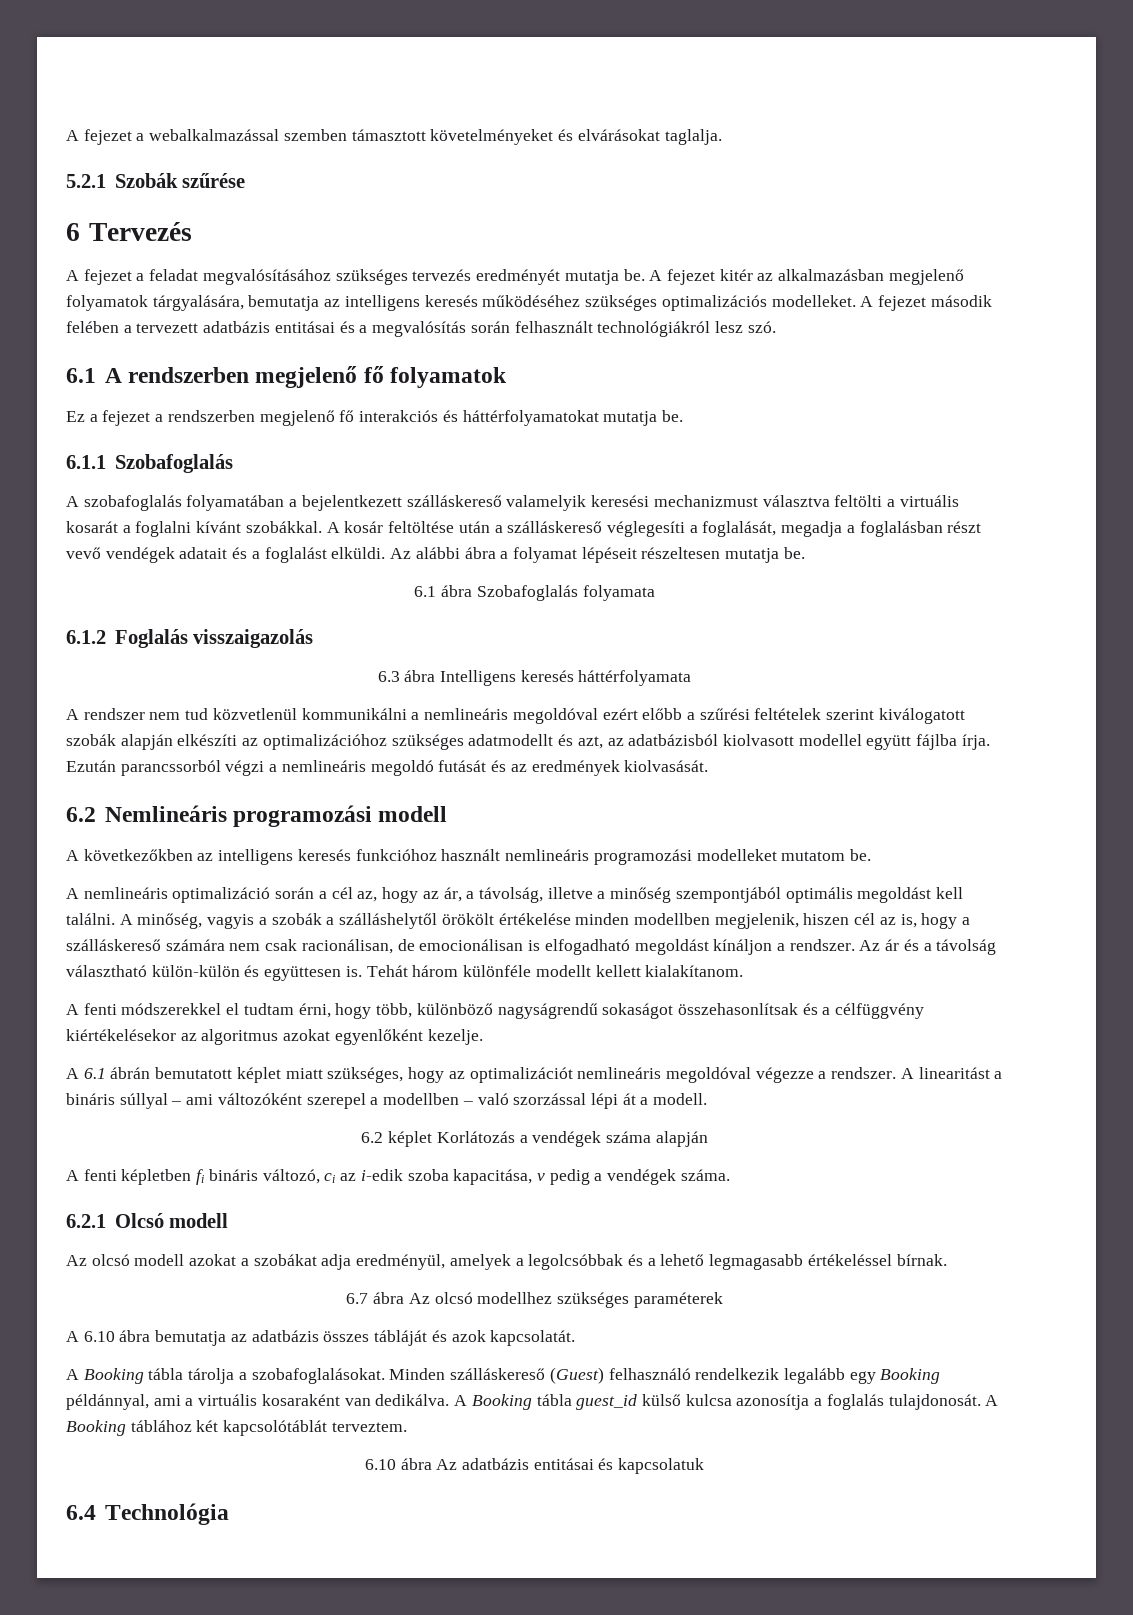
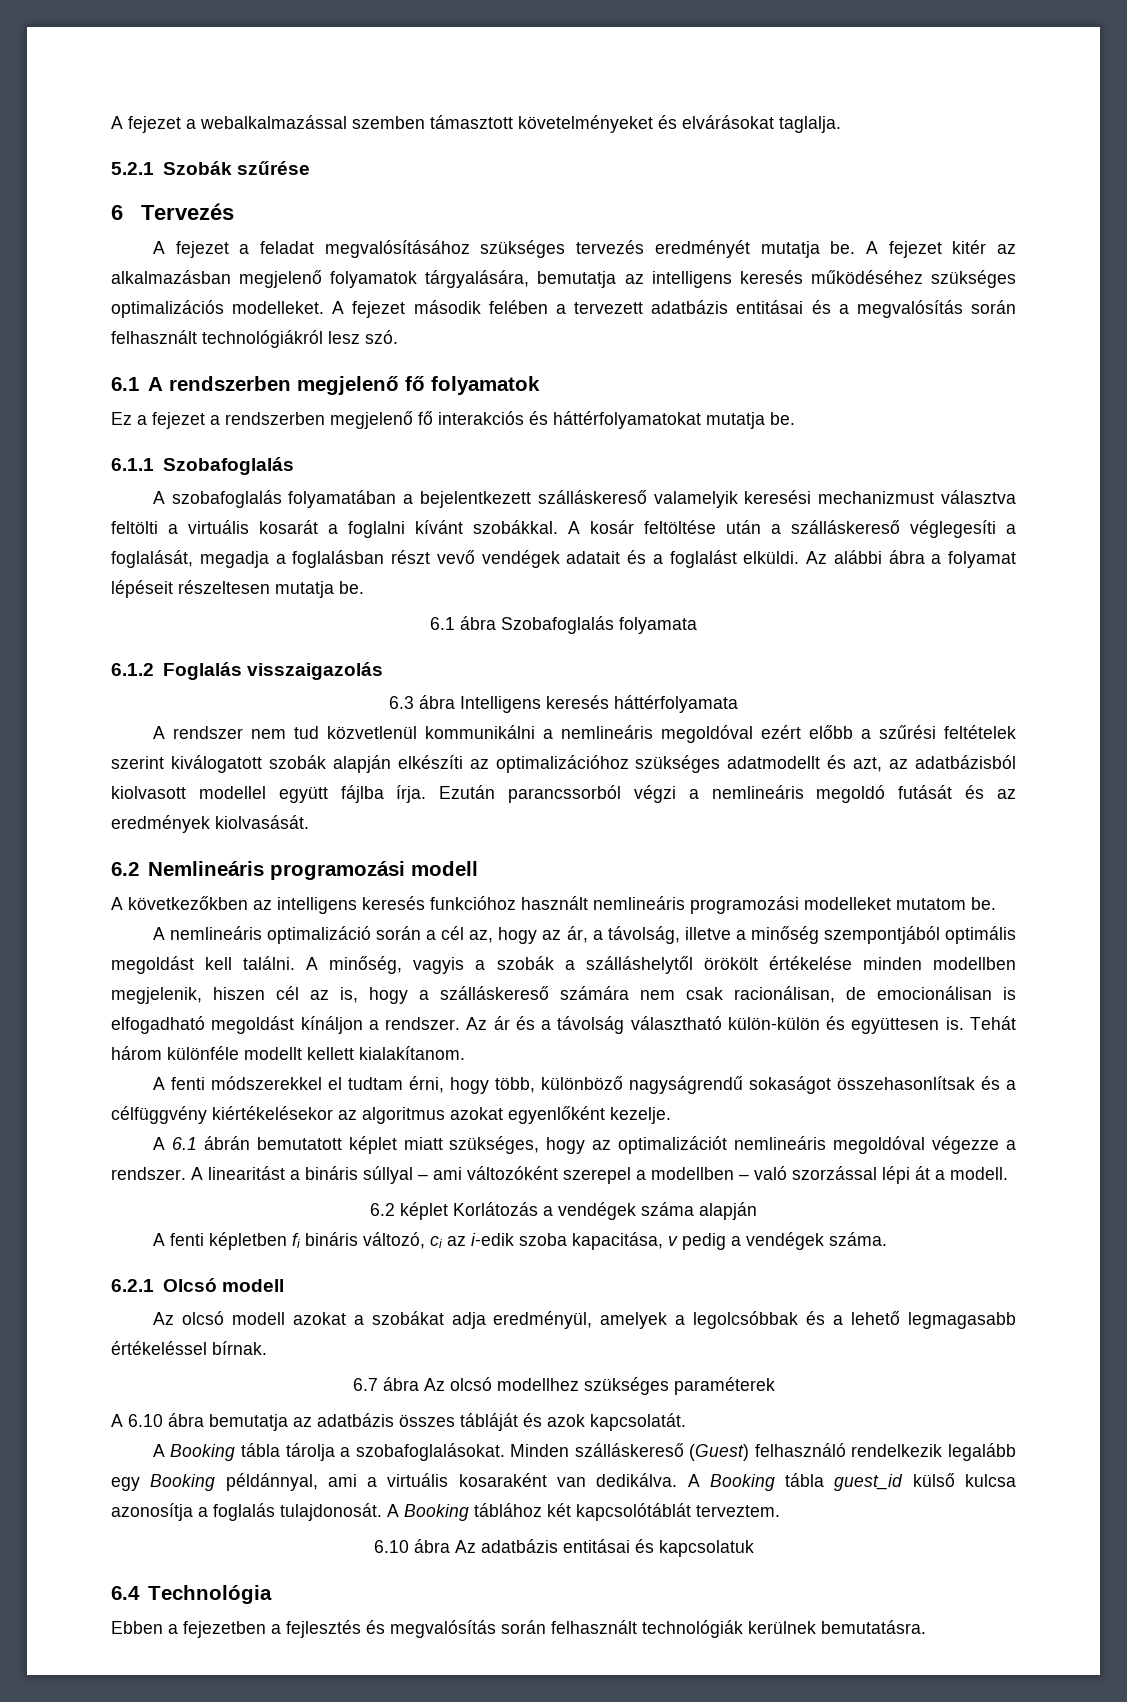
+ Ebben a fejezetben a fejlesztés és megvalósítás során felhasznált technológiák kerülnek bemutatásra.

